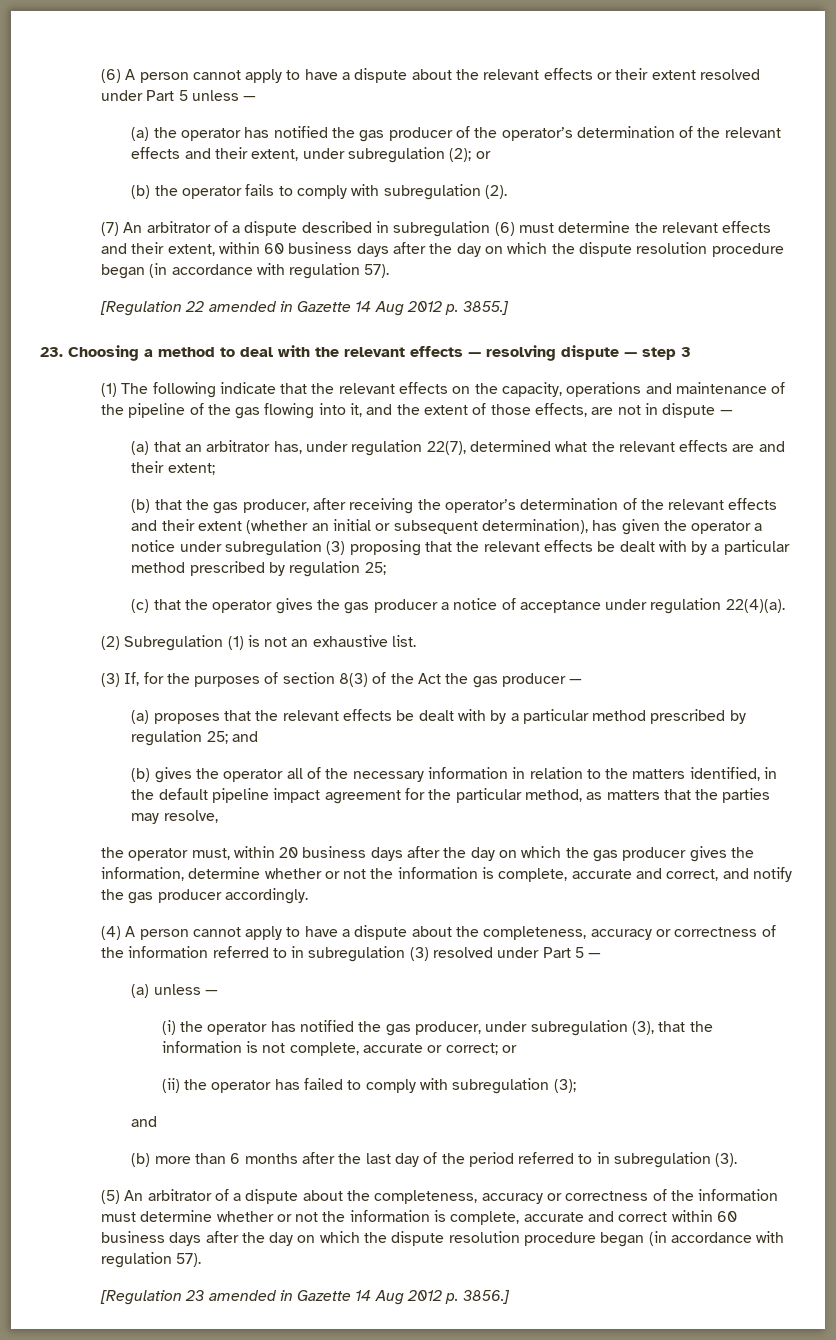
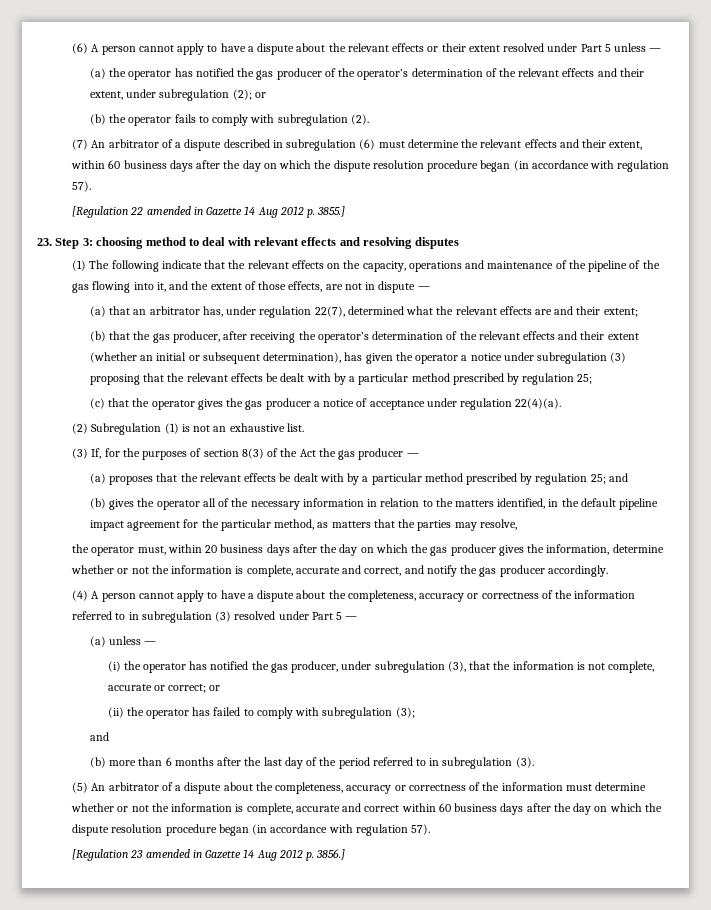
- 23. Choosing a method to deal with the relevant effects — resolving dispute — step 3
+ 23. Step 3: choosing method to deal with relevant effects and resolving disputes

